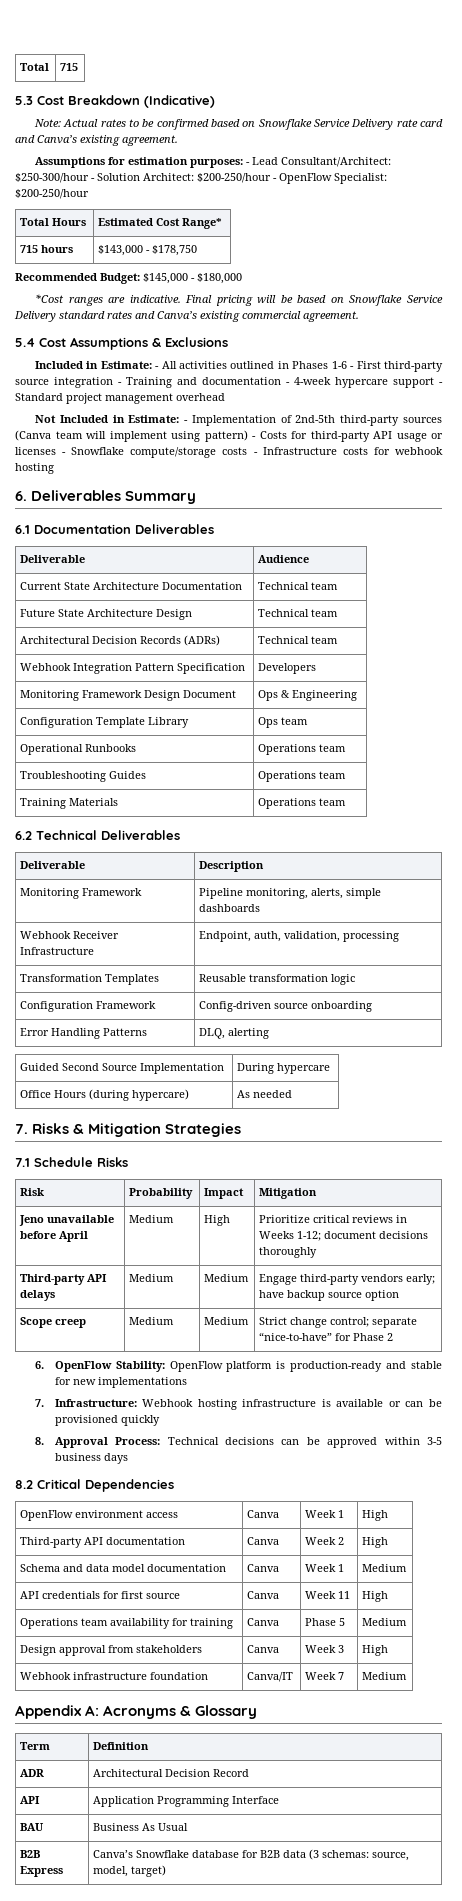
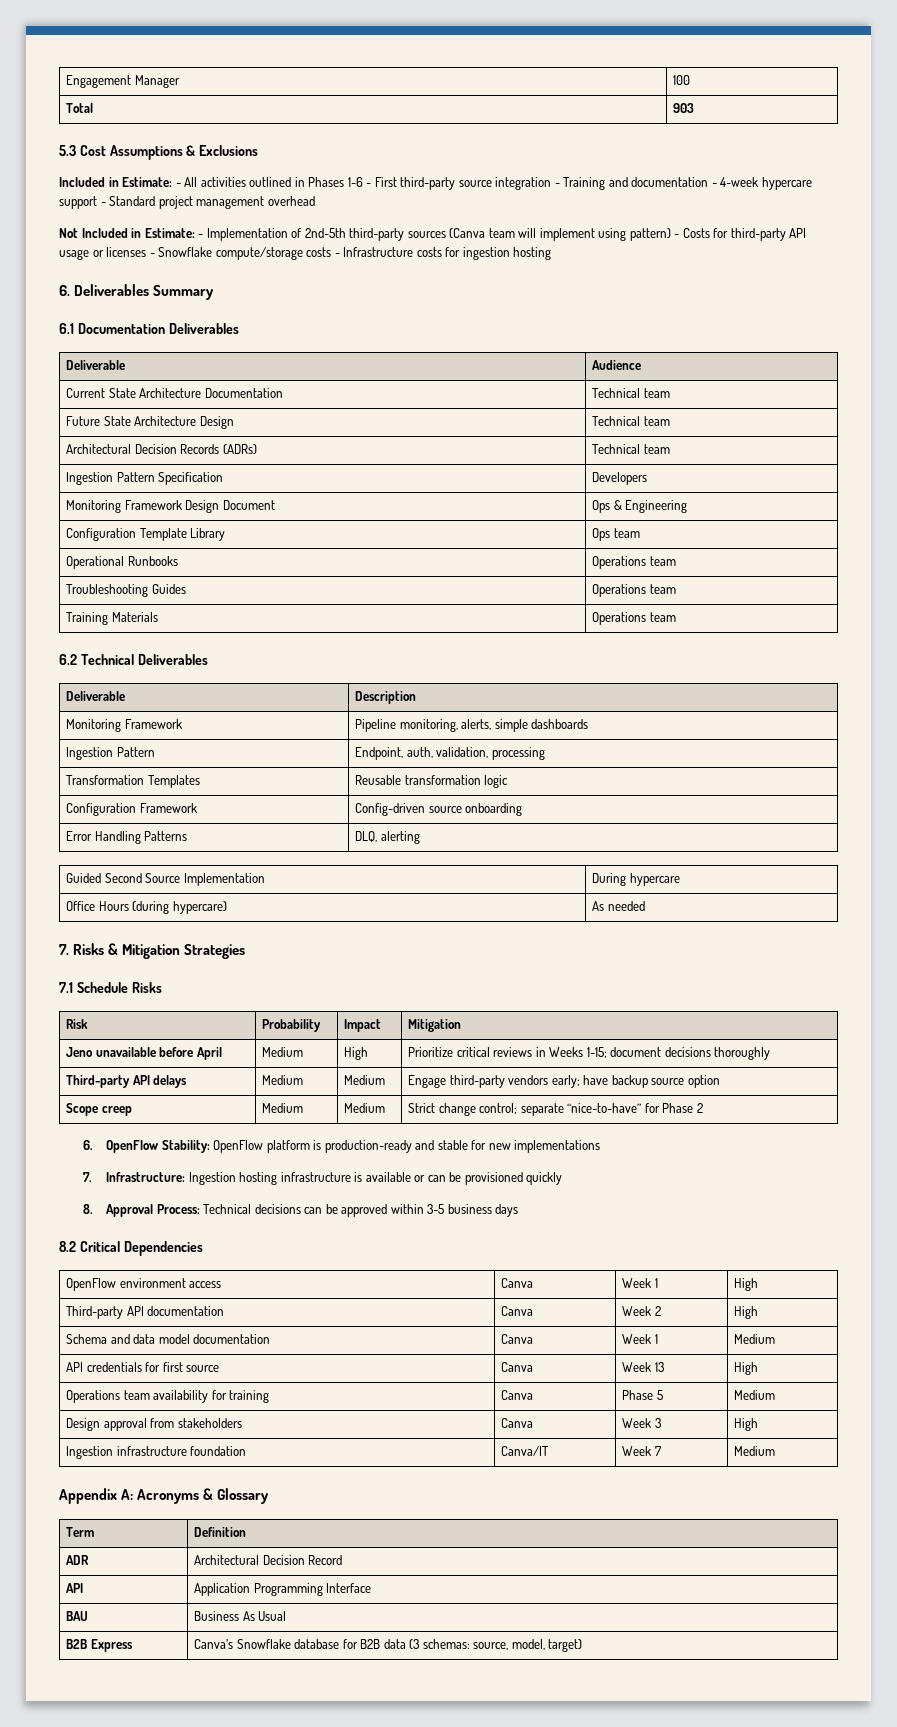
+ Engagement Manager | 100
- Total | 715
+ Total | 903
- 5.3 Cost Breakdown (Indicative)
- Note: Actual rates to be confirmed based on Snowflake Service Delivery rate card and Canva’s existing agreement.
- Assumptions for estimation purposes: - Lead Consultant/Architect: $250-300/hour - Solution Architect: $200-250/hour - OpenFlow Specialist: $200-250/hour
- Total Hours | Estimated Cost Range*
- 715 hours | $143,000 - $178,750
- Recommended Budget: $145,000 - $180,000
- *Cost ranges are indicative. Final pricing will be based on Snowflake Service Delivery standard rates and Canva’s existing commercial agreement.
- 5.4 Cost Assumptions & Exclusions
+ 5.3 Cost Assumptions & Exclusions
- Not Included in Estimate: - Implementation of 2nd-5th third-party sources (Canva team will implement using pattern) - Costs for third-party API usage or licenses - Snowflake compute/storage costs - Infrastructure costs for webhook hosting
+ Not Included in Estimate: - Implementation of 2nd-5th third-party sources (Canva team will implement using pattern) - Costs for third-party API usage or licenses - Snowflake compute/storage costs - Infrastructure costs for ingestion hosting
- Webhook Integration Pattern Specification | Developers
+ Ingestion Pattern Specification | Developers
- Webhook Receiver Infrastructure | Endpoint, auth, validation, processing
+ Ingestion Pattern | Endpoint, auth, validation, processing
- Jeno unavailable before April | Medium | High | Prioritize critical reviews in Weeks 1-12; document decisions thoroughly
+ Jeno unavailable before April | Medium | High | Prioritize critical reviews in Weeks 1-15; document decisions thoroughly
- 7. Infrastructure: Webhook hosting infrastructure is available or can be provisioned quickly
+ 7. Infrastructure: Ingestion hosting infrastructure is available or can be provisioned quickly
- API credentials for first source | Canva | Week 11 | High
+ API credentials for first source | Canva | Week 13 | High
- Webhook infrastructure foundation | Canva/IT | Week 7 | Medium
+ Ingestion infrastructure foundation | Canva/IT | Week 7 | Medium

